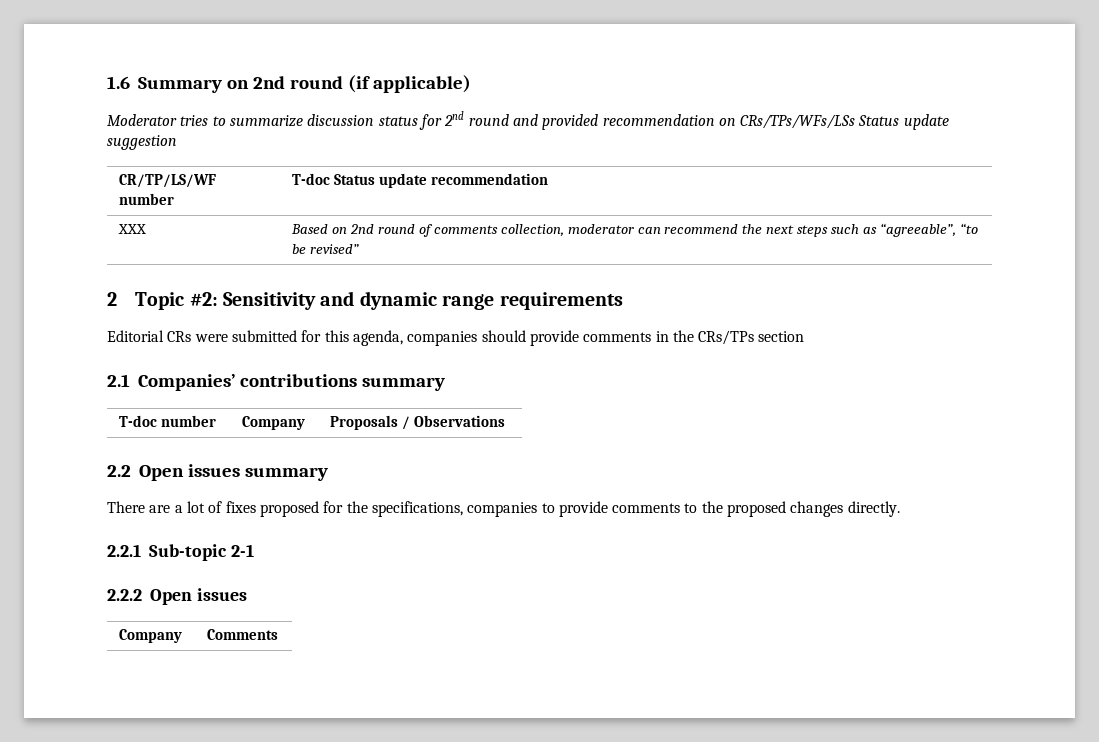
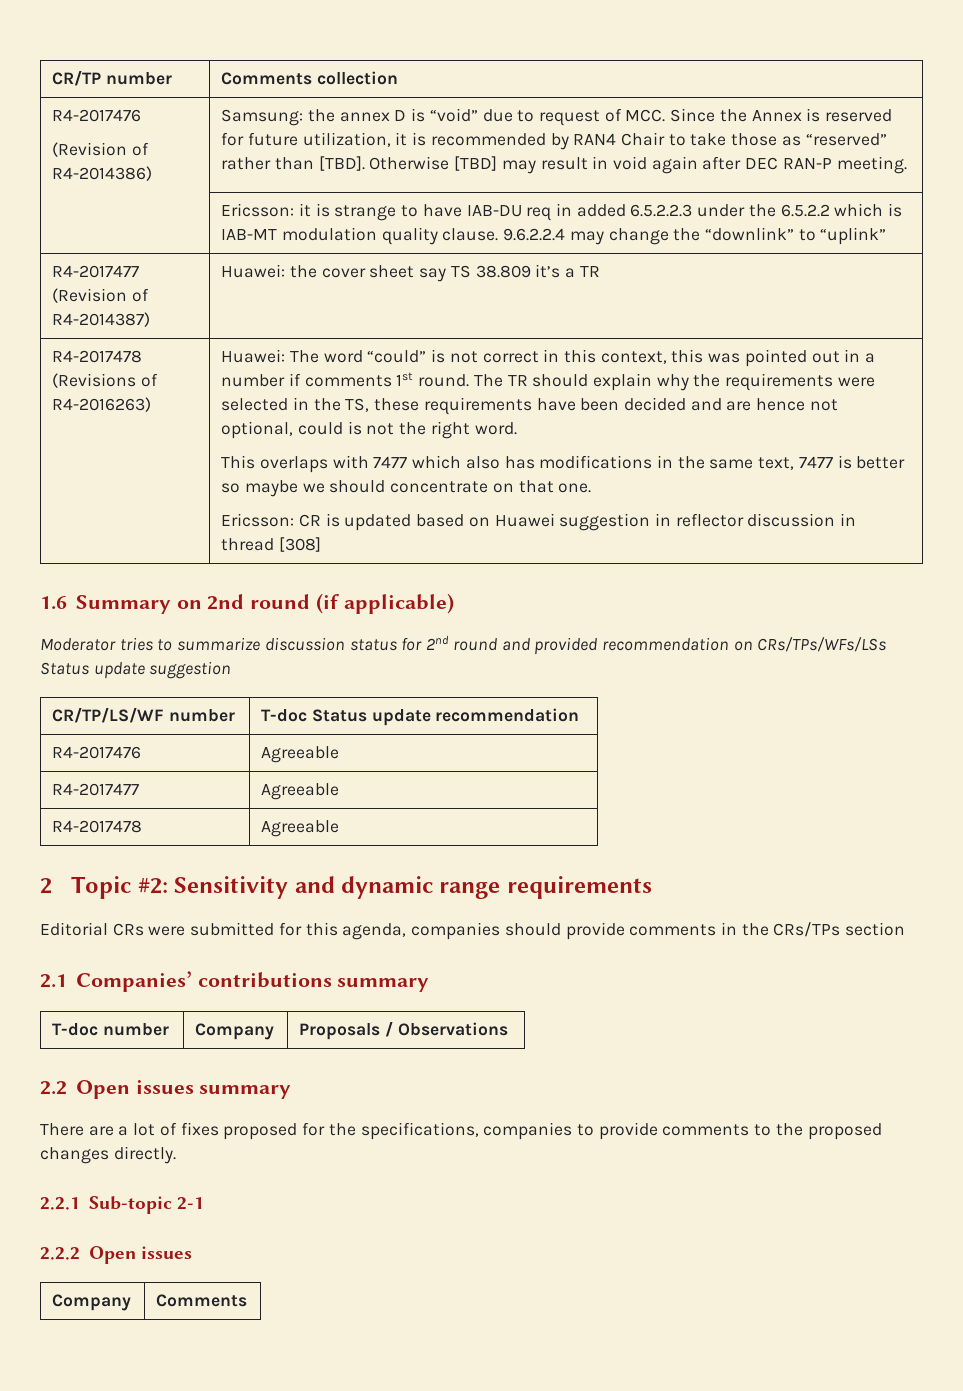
+ CR/TP number | Comments collection
+ R4-2017476
+ (Revision of R4-2014386) | Samsung: the annex D is “void” due to request of MCC. Since the Annex is reserved for future utilization, it is recommended by RAN4 Chair to take those as “reserved” rather than [TBD]. Otherwise [TBD] may result in void again after DEC RAN-P meeting.
+ | Ericsson: it is strange to have IAB-DU req in added 6.5.2.2.3 under the 6.5.2.2 which is IAB-MT modulation quality clause. 9.6.2.2.4 may change the “downlink” to “uplink”
+ R4-2017477 (Revision of R4-2014387) | Huawei: the cover sheet say TS 38.809 it’s a TR
+ R4-2017478 (Revisions of R4-2016263) | Huawei: The word “could” is not correct in this context, this was pointed out in a number if comments 1st round. The TR should explain why the requirements were selected in the TS, these requirements have been decided and are hence not optional, could is not the right word.
+ This overlaps with 7477 which also has modifications in the same text, 7477 is better so maybe we should concentrate on that one.
+ Ericsson: CR is updated based on Huawei suggestion in reflector discussion in thread [308]
- XXX | Based on 2nd round of comments collection, moderator can recommend the next steps such as “agreeable”, “to be revised”
+ R4-2017476 | Agreeable
+ R4-2017477 | Agreeable
+ R4-2017478 | Agreeable

